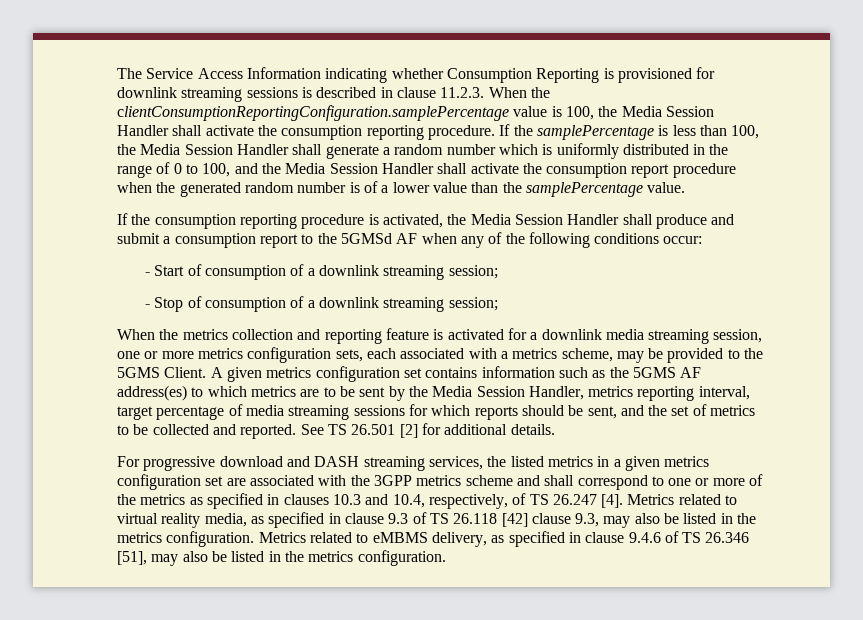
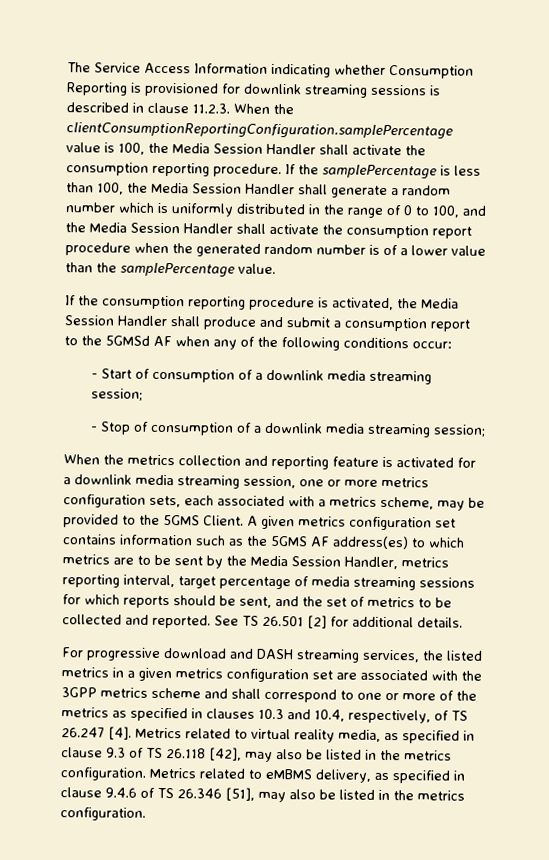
- - Start of consumption of a downlink streaming session;
+ - Start of consumption of a downlink media streaming session;
- - Stop of consumption of a downlink streaming session;
+ - Stop of consumption of a downlink media streaming session;
- Metrics related to virtual reality media, as specified in clause 9.3 of TS 26.118 [42] clause 9.3, may also be listed in the metrics configuration.
+ Metrics related to virtual reality media, as specified in clause 9.3 of TS 26.118 [42], may also be listed in the metrics configuration.

